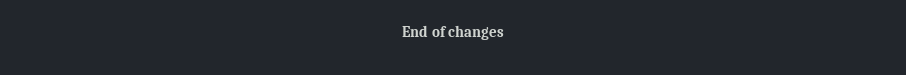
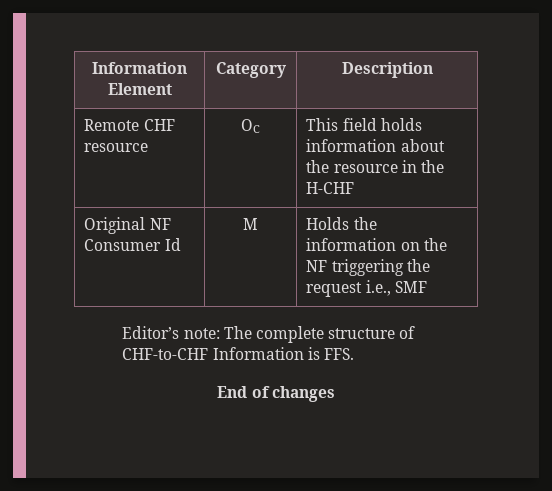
+ Information Element | Category | Description
+ Remote CHF resource | OC | This field holds information about the resource in the H-CHF
+ Original NF Consumer Id | M | Holds the information on the NF triggering the request i.e., SMF
+ Editor’s note: The complete structure of CHF-to-CHF Information is FFS.

